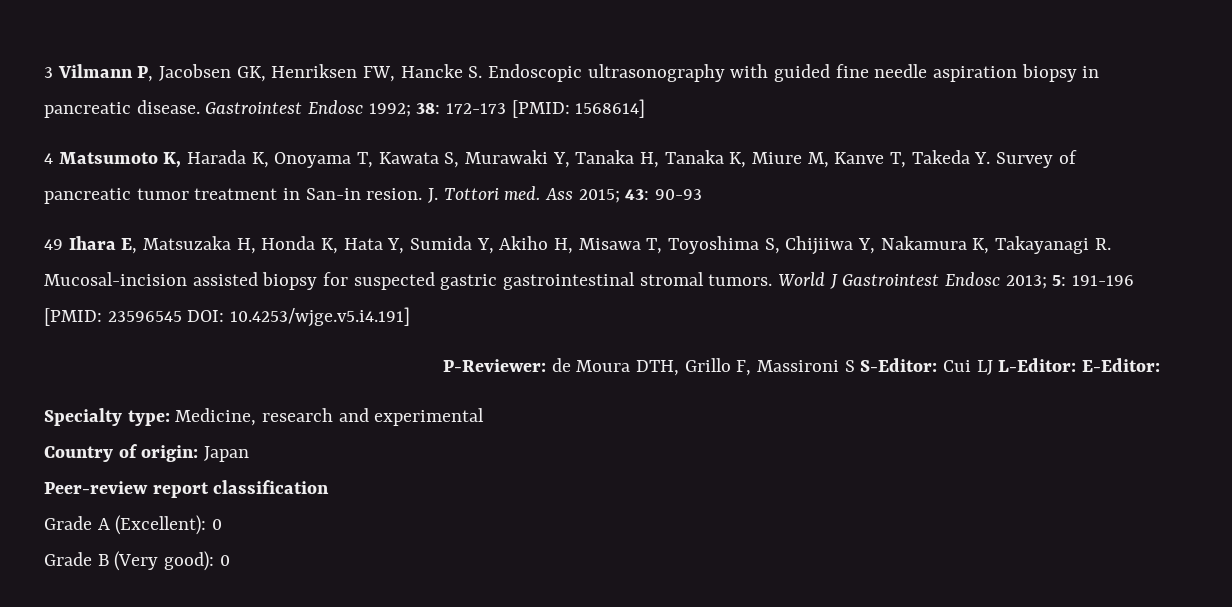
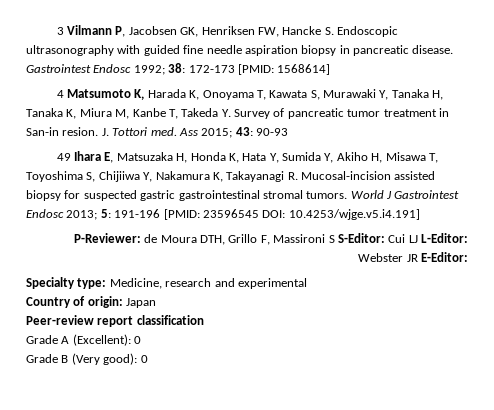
- 4 Matsumoto K, Harada K, Onoyama T, Kawata S, Murawaki Y, Tanaka H, Tanaka K, Miure M, Kanve T, Takeda Y. Survey of pancreatic tumor treatment in San-in resion.
+ 4 Matsumoto K, Harada K, Onoyama T, Kawata S, Murawaki Y, Tanaka H, Tanaka K, Miura M, Kanbe T, Takeda Y. Survey of pancreatic tumor treatment in San-in resion.
- P-Reviewer: de Moura DTH, Grillo F, Massironi S S-Editor: Cui LJ L-Editor: E-Editor:
+ P-Reviewer: de Moura DTH, Grillo F, Massironi S S-Editor: Cui LJ L-Editor: Webster JR E-Editor:

